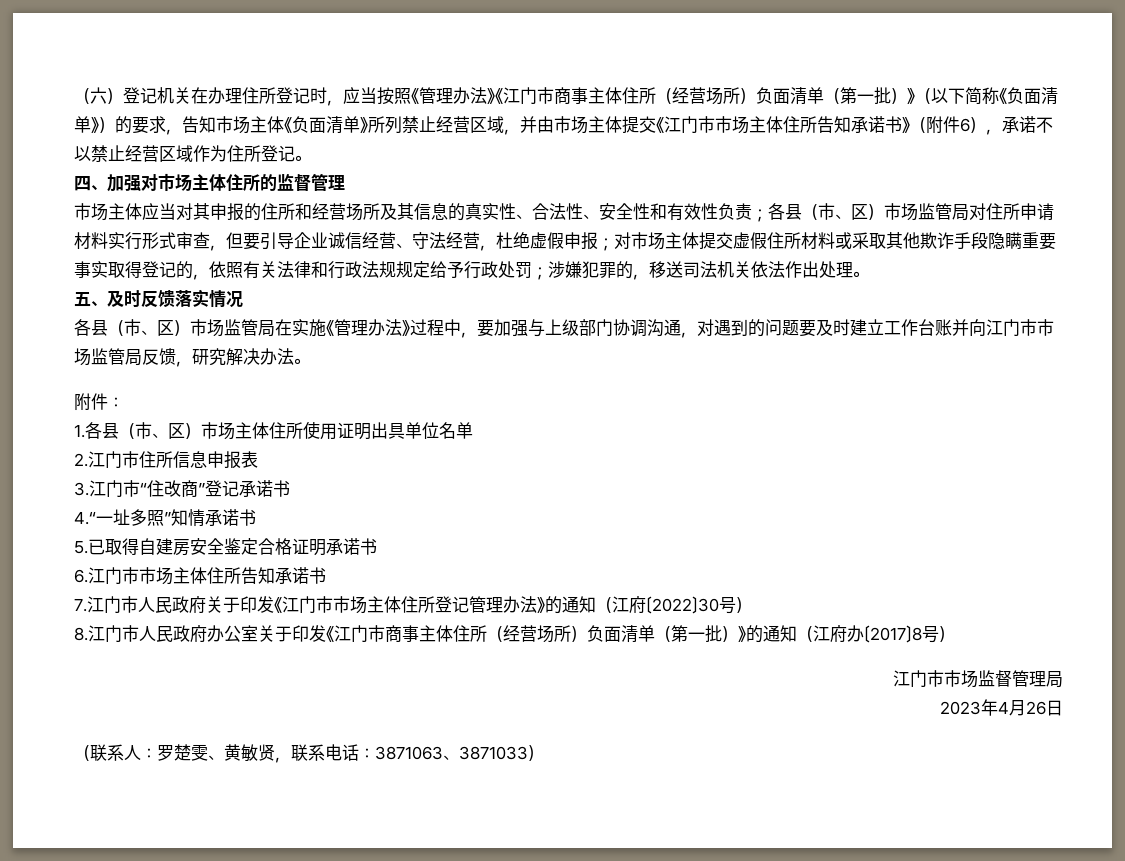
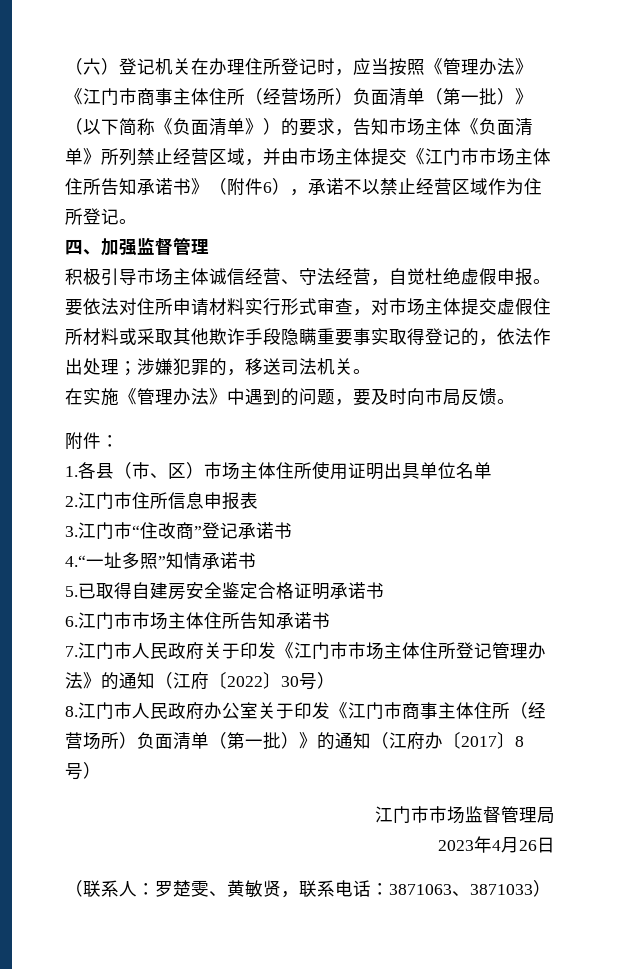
- 四、加强对市场主体住所的监督管理
- 市场主体应当对其申报的住所和经营场所及其信息的真实性、合法性、安全性和有效性负责；各县（市、区）市场监管局对住所申请材料实行形式审查，但要引导企业诚信经营、守法经营，杜绝虚假申报；对市场主体提交虚假住所材料或采取其他欺诈手段隐瞒重要事实取得登记的，依照有关法律和行政法规规定给予行政处罚；涉嫌犯罪的，移送司法机关依法作出处理。
- 五、及时反馈落实情况
- 各县（市、区）市场监管局在实施《管理办法》过程中，要加强与上级部门协调沟通，对遇到的问题要及时建立工作台账并向江门市市场监管局反馈，研究解决办法。
+ 四、加强监督管理
+ 积极引导市场主体诚信经营、守法经营，自觉杜绝虚假申报。要依法对住所申请材料实行形式审查，对市场主体提交虚假住所材料或采取其他欺诈手段隐瞒重要事实取得登记的，依法作出处理；涉嫌犯罪的，移送司法机关。
+ 在实施《管理办法》中遇到的问题，要及时向市局反馈。

